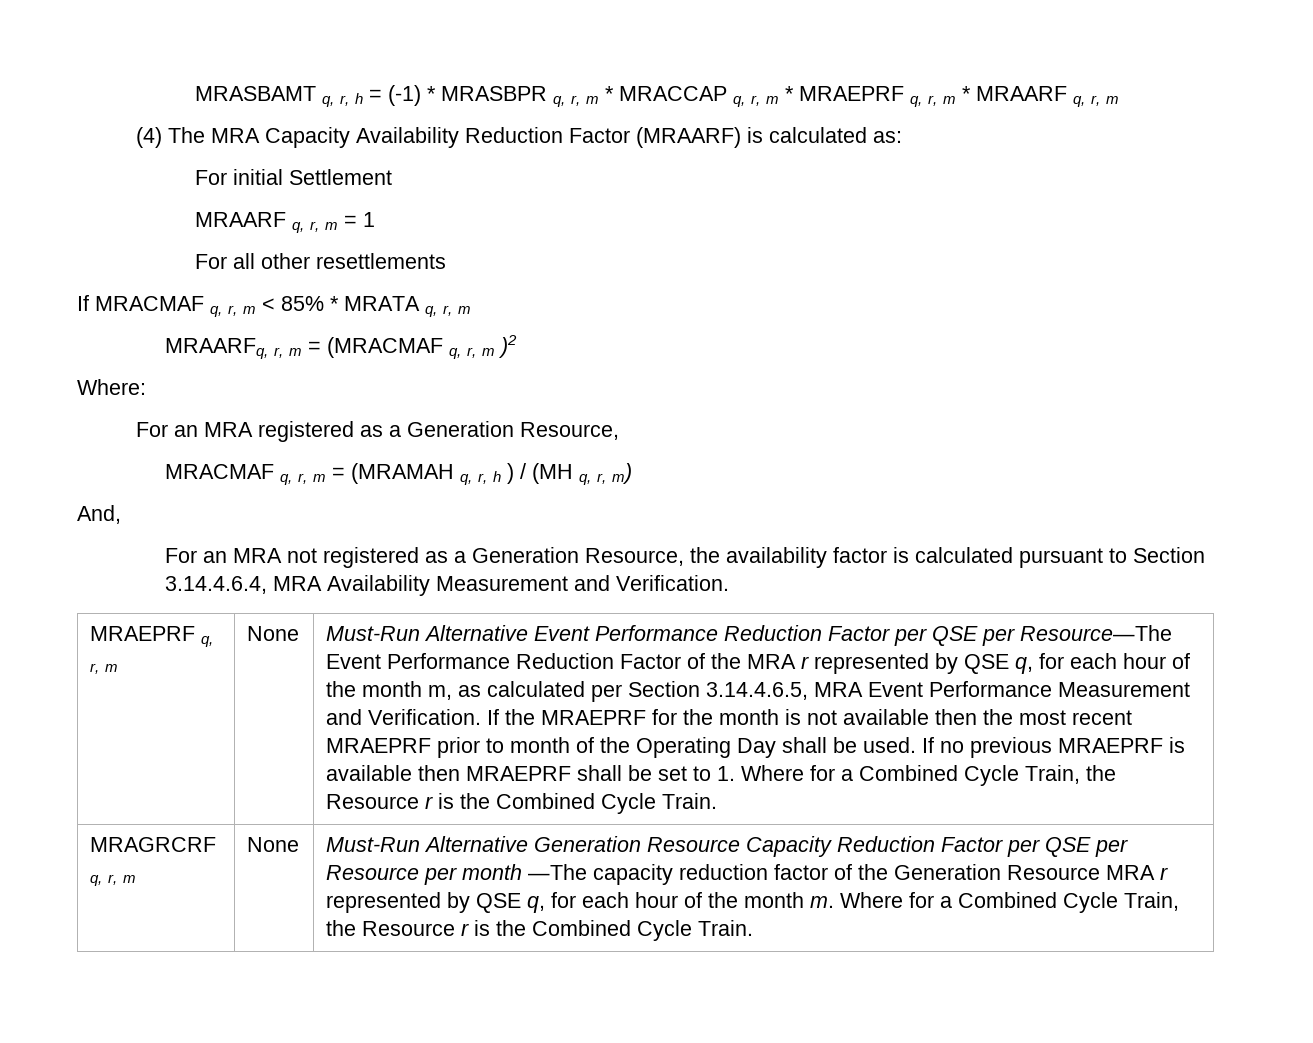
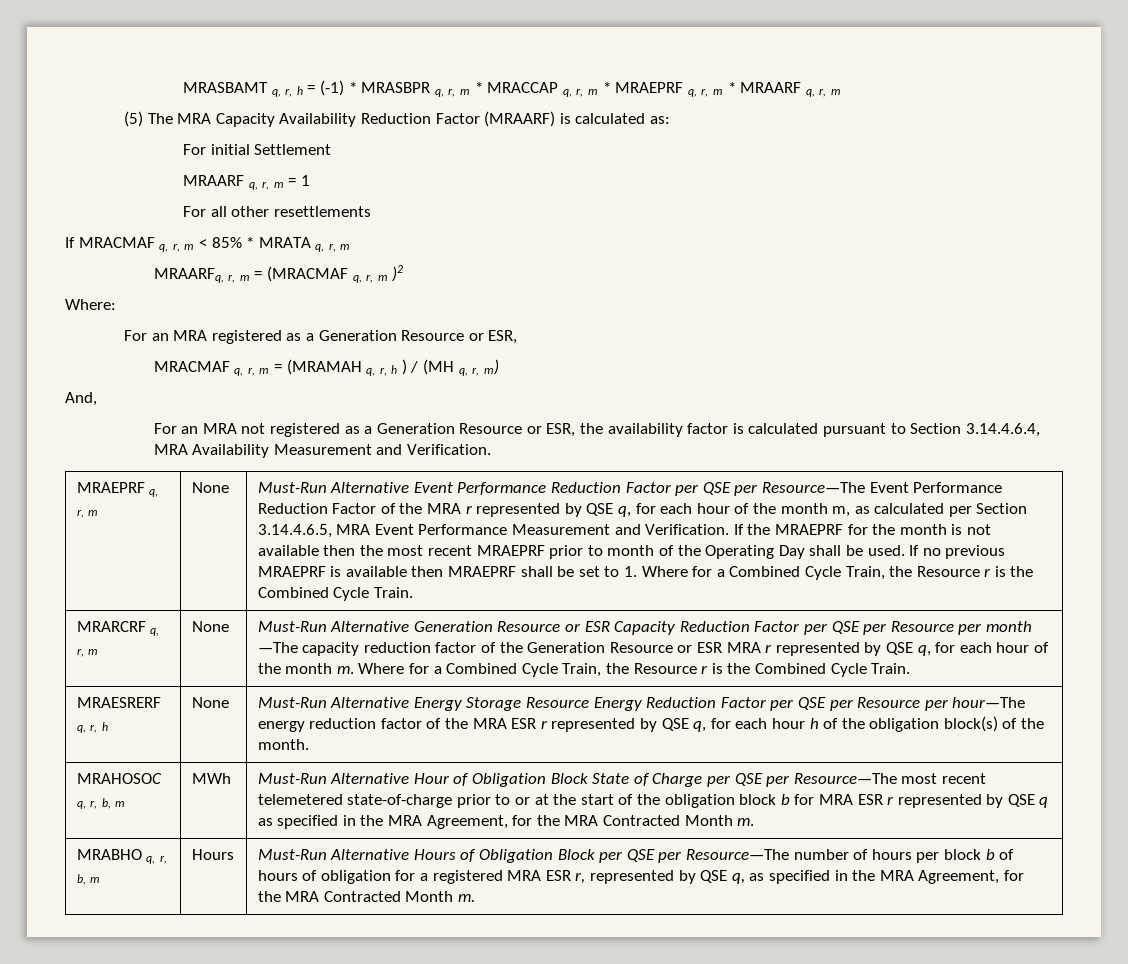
- (4) The MRA Capacity Availability Reduction Factor (MRAARF) is calculated as:
+ (5) The MRA Capacity Availability Reduction Factor (MRAARF) is calculated as:
- For an MRA registered as a Generation Resource,
+ For an MRA registered as a Generation Resource or ESR,
- For an MRA not registered as a Generation Resource, the availability factor is calculated pursuant to Section 3.14.4.6.4, MRA Availability Measurement and Verification.
+ For an MRA not registered as a Generation Resource or ESR, the availability factor is calculated pursuant to Section 3.14.4.6.4, MRA Availability Measurement and Verification.
- MRAGRCRF q, r, m
+ MRARCRF q, r, m
- Must-Run Alternative Generation Resource Capacity Reduction Factor per QSE per Resource per month —The capacity reduction factor of the Generation Resource MRA r represented by QSE q, for each hour of the month m.
+ Must-Run Alternative Generation Resource or ESR Capacity Reduction Factor per QSE per Resource per month —The capacity reduction factor of the Generation Resource or ESR MRA r represented by QSE q, for each hour of the month m.
+ MRAESRERF q, r, h | None | Must-Run Alternative Energy Storage Resource Energy Reduction Factor per QSE per Resource per hour—The energy reduction factor of the MRA ESR r represented by QSE q, for each hour h of the obligation block(s) of the month.
+ MRAHOSOC q, r, b, m | MWh | Must-Run Alternative Hour of Obligation Block State of Charge per QSE per Resource—The most recent telemetered state-of-charge prior to or at the start of the obligation block b for MRA ESR r represented by QSE q as specified in the MRA Agreement, for the MRA Contracted Month m.
+ MRABHO q, r, b, m | Hours | Must-Run Alternative Hours of Obligation Block per QSE per Resource—The number of hours per block b of hours of obligation for a registered MRA ESR r, represented by QSE q, as specified in the MRA Agreement, for the MRA Contracted Month m.

